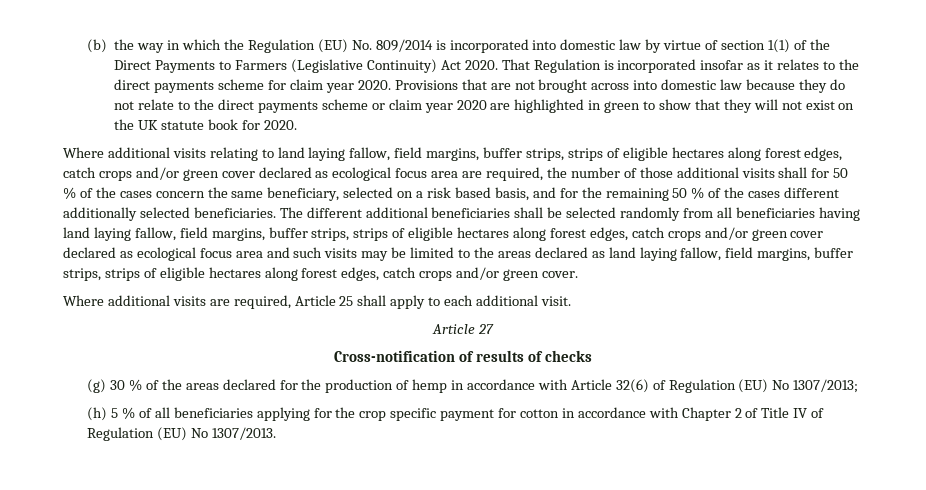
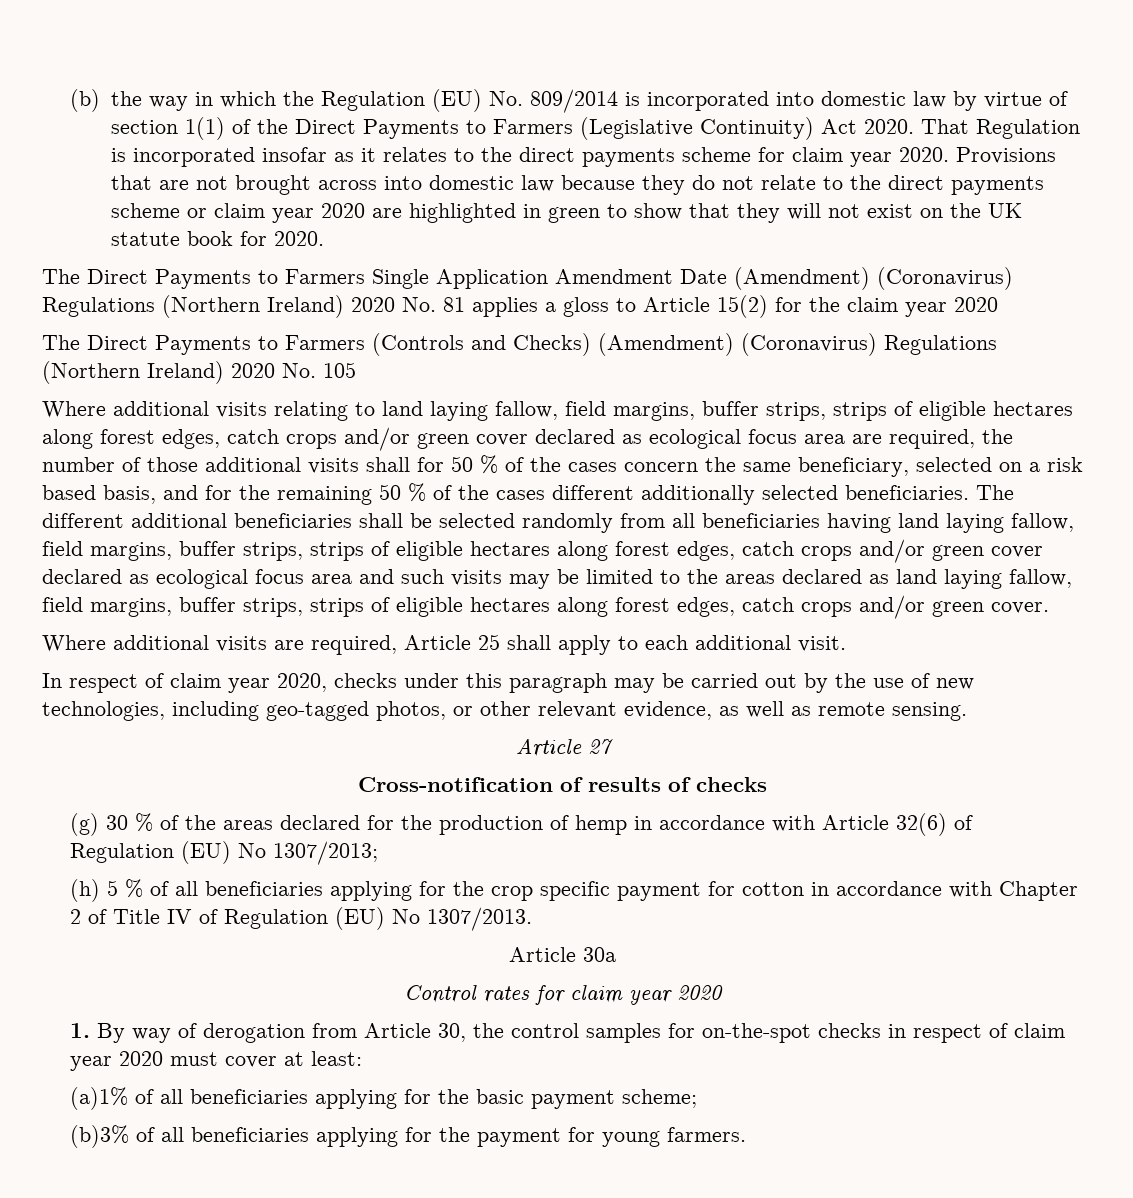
+ The Direct Payments to Farmers Single Application Amendment Date (Amendment) (Coronavirus) Regulations (Northern Ireland) 2020 No. 81 applies a gloss to Article 15(2) for the claim year 2020
+ The Direct Payments to Farmers (Controls and Checks) (Amendment) (Coronavirus) Regulations (Northern Ireland) 2020 No. 105
+ In respect of claim year 2020, checks under this paragraph may be carried out by the use of new technologies, including geo-tagged photos, or other relevant evidence, as well as remote sensing.
+ Article 30a
+ Control rates for claim year 2020
+ 1. By way of derogation from Article 30, the control samples for on-the-spot checks in respect of claim year 2020 must cover at least:
+ (a)1% of all beneficiaries applying for the basic payment scheme;
+ (b)3% of all beneficiaries applying for the payment for young farmers.

